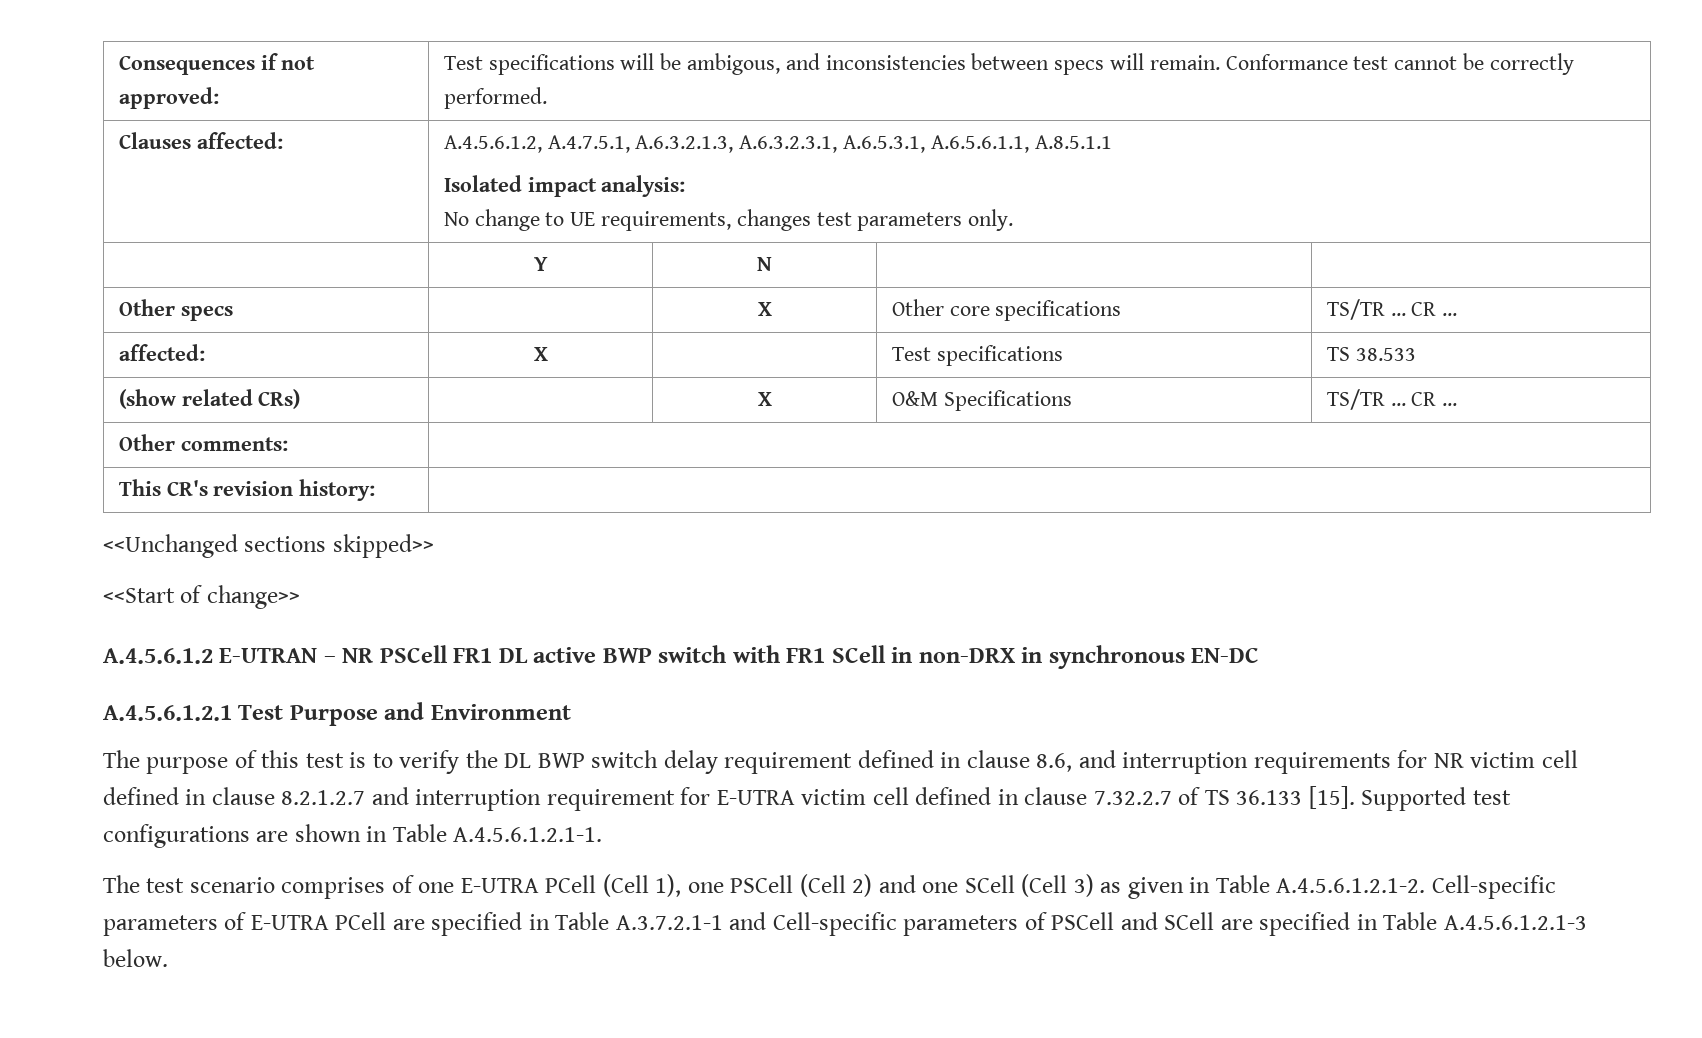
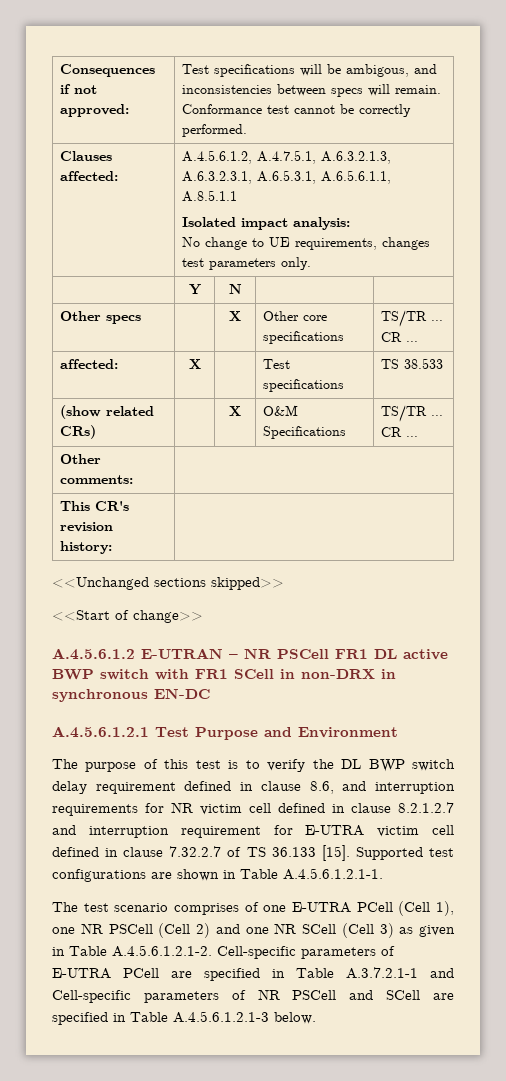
- The test scenario comprises of one E-UTRA PCell (Cell 1), one PSCell (Cell 2) and one SCell (Cell 3) as given in Table A.4.5.6.1.2.1-2. Cell-specific parameters of E-UTRA PCell are specified in Table A.3.7.2.1-1 and Cell-specific parameters of PSCell and SCell are specified in Table A.4.5.6.1.2.1-3 below.
+ The test scenario comprises of one E-UTRA PCell (Cell 1), one NR PSCell (Cell 2) and one NR SCell (Cell 3) as given in Table A.4.5.6.1.2.1-2. Cell-specific parameters of E-UTRA PCell are specified in Table A.3.7.2.1-1 and Cell-specific parameters of NR PSCell and SCell are specified in Table A.4.5.6.1.2.1-3 below.

